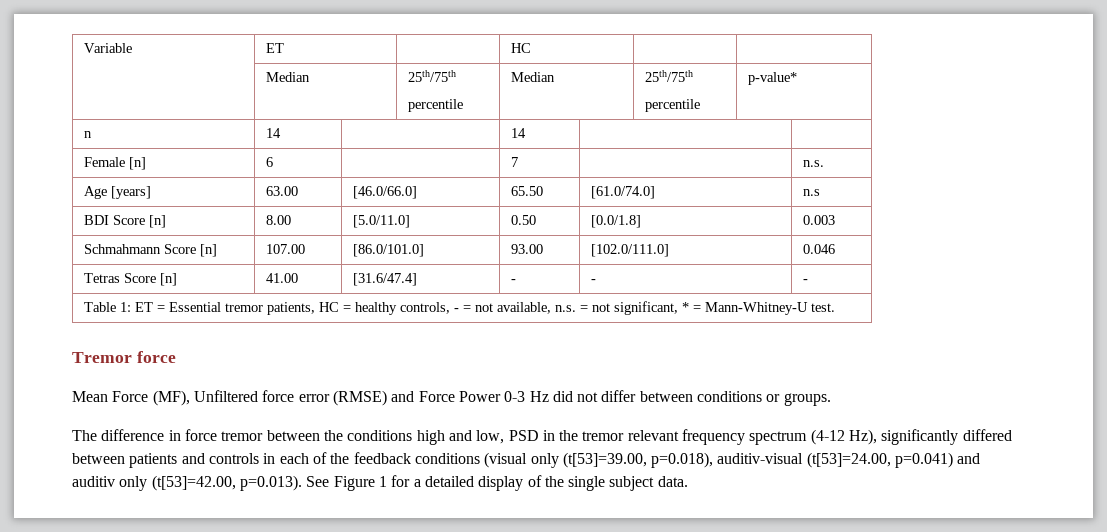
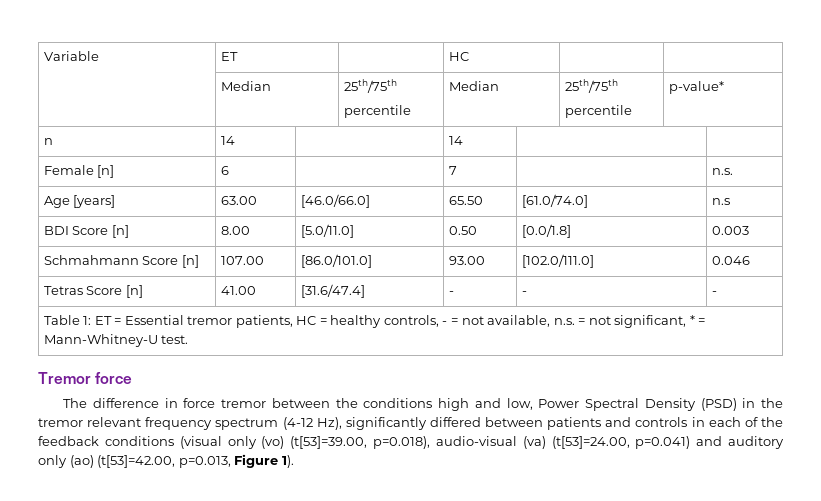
- Mean Force (MF), Unfiltered force error (RMSE) and Force Power 0-3 Hz did not differ between conditions or groups.
- The difference in force tremor between the conditions high and low, PSD in the tremor relevant frequency spectrum (4-12 Hz), significantly differed between patients and controls in each of the feedback conditions (visual only (t[53]=39.00, p=0.018), auditiv-visual (t[53]=24.00, p=0.041) and auditiv only (t[53]=42.00, p=0.013). See Figure 1 for a detailed display of the single subject data.
+ The difference in force tremor between the conditions high and low, Power Spectral Density (PSD) in the tremor relevant frequency spectrum (4-12 Hz), significantly differed between patients and controls in each of the feedback conditions (visual only (vo) (t[53]=39.00, p=0.018), audio-visual (va) (t[53]=24.00, p=0.041) and auditory only (ao) (t[53]=42.00, p=0.013, Figure 1).

